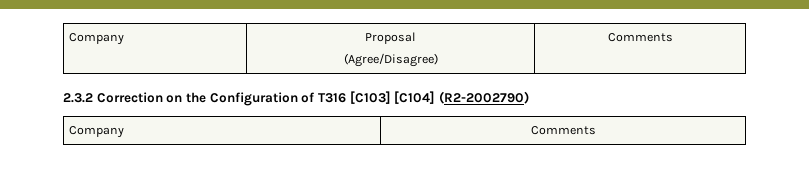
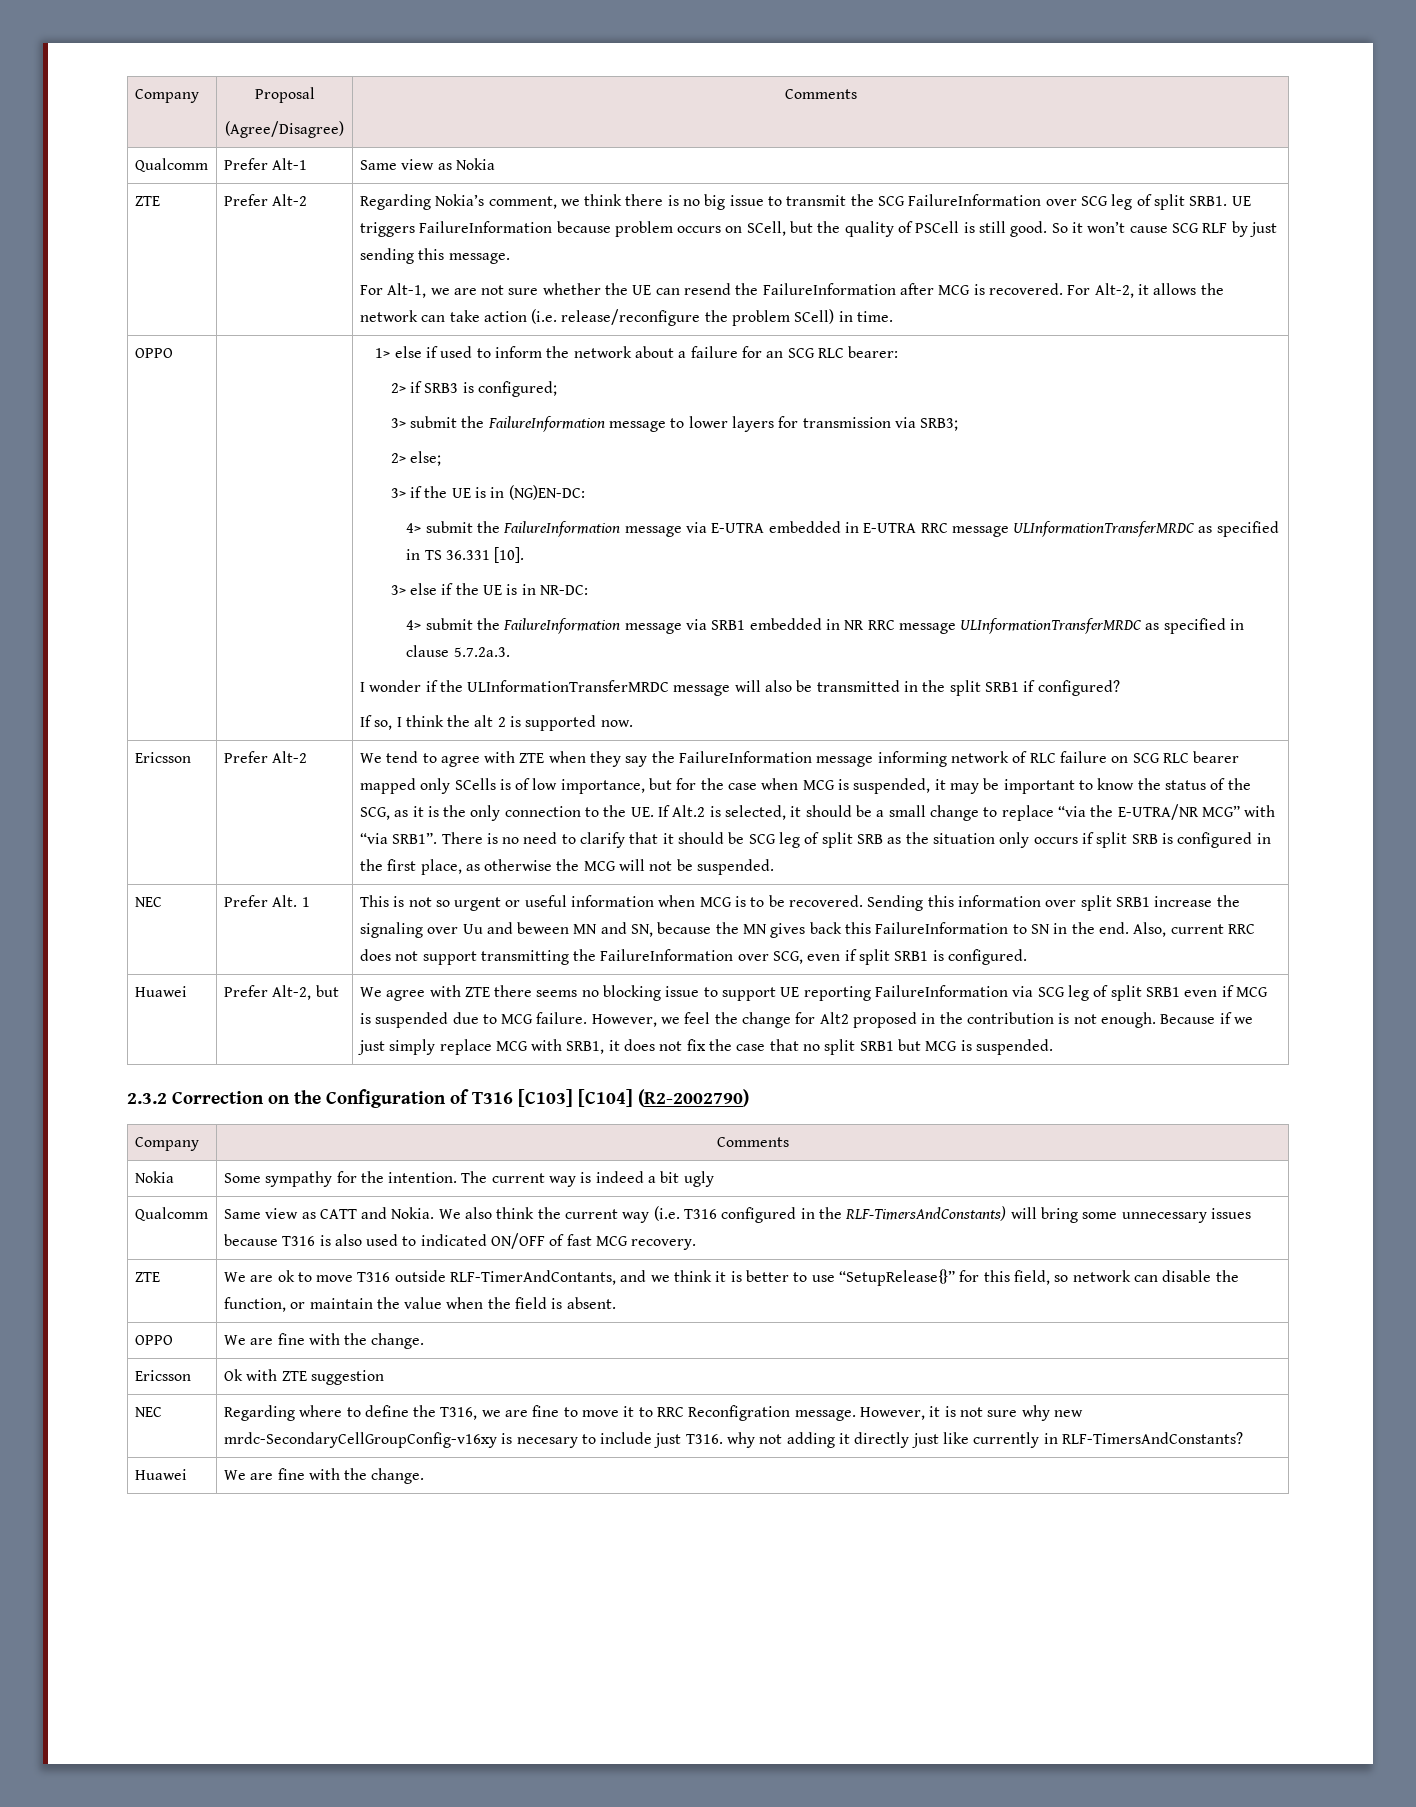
+ Qualcomm | Prefer Alt-1 | Same view as Nokia
+ ZTE | Prefer Alt-2 | Regarding Nokia’s comment, we think there is no big issue to transmit the SCG FailureInformation over SCG leg of split SRB1. UE triggers FailureInformation because problem occurs on SCell, but the quality of PSCell is still good. So it won’t cause SCG RLF by just sending this message.
+ For Alt-1, we are not sure whether the UE can resend the FailureInformation after MCG is recovered. For Alt-2, it allows the network can take action (i.e. release/reconfigure the problem SCell) in time.
+ OPPO | | 1> else if used to inform the network about a failure for an SCG RLC bearer:
+ 2> if SRB3 is configured;
+ 3> submit the FailureInformation message to lower layers for transmission via SRB3;
+ 2> else;
+ 3> if the UE is in (NG)EN-DC:
+ 4> submit the FailureInformation message via E-UTRA embedded in E-UTRA RRC message ULInformationTransferMRDC as specified in TS 36.331 [10].
+ 3> else if the UE is in NR-DC:
+ 4> submit the FailureInformation message via SRB1 embedded in NR RRC message ULInformationTransferMRDC as specified in clause 5.7.2a.3.
+ I wonder if the ULInformationTransferMRDC message will also be transmitted in the split SRB1 if configured?
+ If so, I think the alt 2 is supported now.
+ Ericsson | Prefer Alt-2 | We tend to agree with ZTE when they say the FailureInformation message informing network of RLC failure on SCG RLC bearer mapped only SCells is of low importance, but for the case when MCG is suspended, it may be important to know the status of the SCG, as it is the only connection to the UE. If Alt.2 is selected, it should be a small change to replace “via the E-UTRA/NR MCG” with “via SRB1”. There is no need to clarify that it should be SCG leg of split SRB as the situation only occurs if split SRB is configured in the first place, as otherwise the MCG will not be suspended.
+ NEC | Prefer Alt. 1 | This is not so urgent or useful information when MCG is to be recovered. Sending this information over split SRB1 increase the signaling over Uu and beween MN and SN, because the MN gives back this FailureInformation to SN in the end. Also, current RRC does not support transmitting the FailureInformation over SCG, even if split SRB1 is configured.
+ Huawei | Prefer Alt-2, but | We agree with ZTE there seems no blocking issue to support UE reporting FailureInformation via SCG leg of split SRB1 even if MCG is suspended due to MCG failure. However, we feel the change for Alt2 proposed in the contribution is not enough. Because if we just simply replace MCG with SRB1, it does not fix the case that no split SRB1 but MCG is suspended.
+ Nokia | Some sympathy for the intention. The current way is indeed a bit ugly
+ Qualcomm | Same view as CATT and Nokia. We also think the current way (i.e. T316 configured in the RLF-TimersAndConstants) will bring some unnecessary issues because T316 is also used to indicated ON/OFF of fast MCG recovery.
+ ZTE | We are ok to move T316 outside RLF-TimerAndContants, and we think it is better to use “SetupRelease{}” for this field, so network can disable the function, or maintain the value when the field is absent.
+ OPPO | We are fine with the change.
+ Ericsson | Ok with ZTE suggestion
+ NEC | Regarding where to define the T316, we are fine to move it to RRC Reconfigration message. However, it is not sure why new mrdc-SecondaryCellGroupConfig-v16xy is necesary to include just T316. why not adding it directly just like currently in RLF-TimersAndConstants?
+ Huawei | We are fine with the change.

